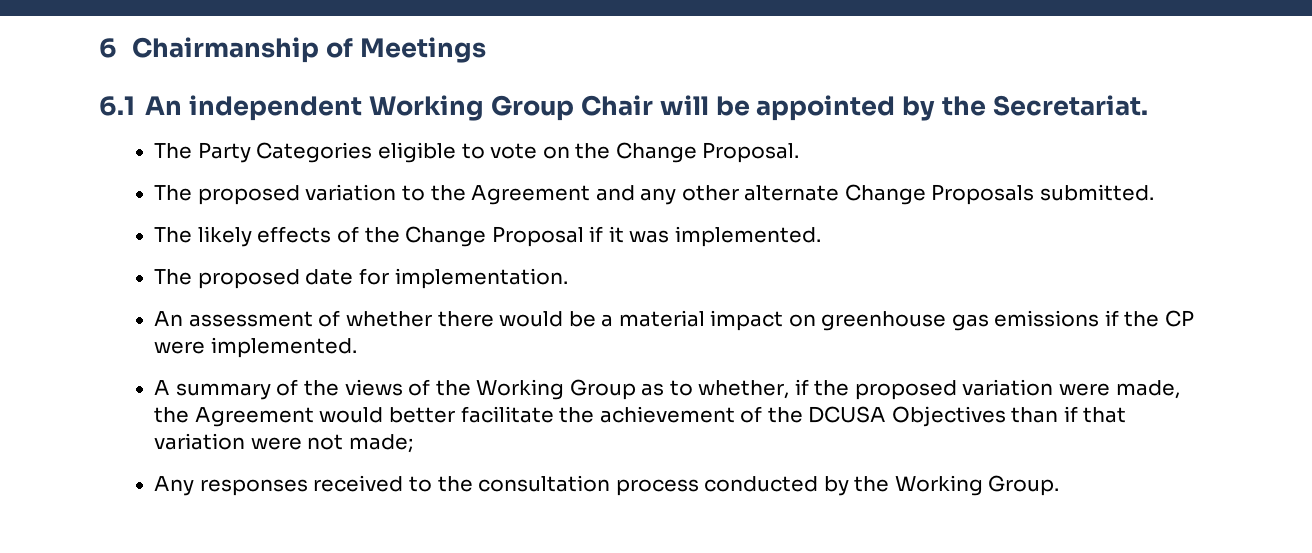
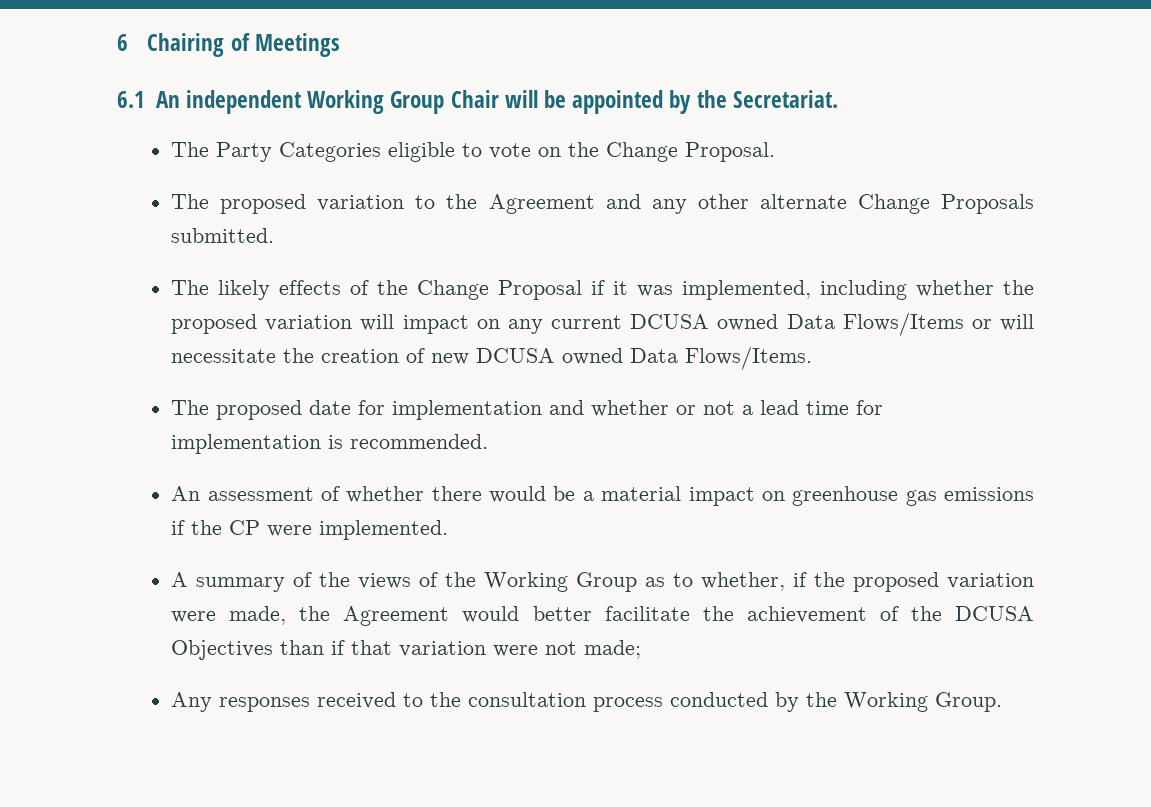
- 6 Chairmanship of Meetings
+ 6 Chairing of Meetings
- The likely effects of the Change Proposal if it was implemented.
- The proposed date for implementation.
+ The likely effects of the Change Proposal if it was implemented, including whether the proposed variation will impact on any current DCUSA owned Data Flows/Items or will necessitate the creation of new DCUSA owned Data Flows/Items.
+ The proposed date for implementation and whether or not a lead time for implementation is recommended.

